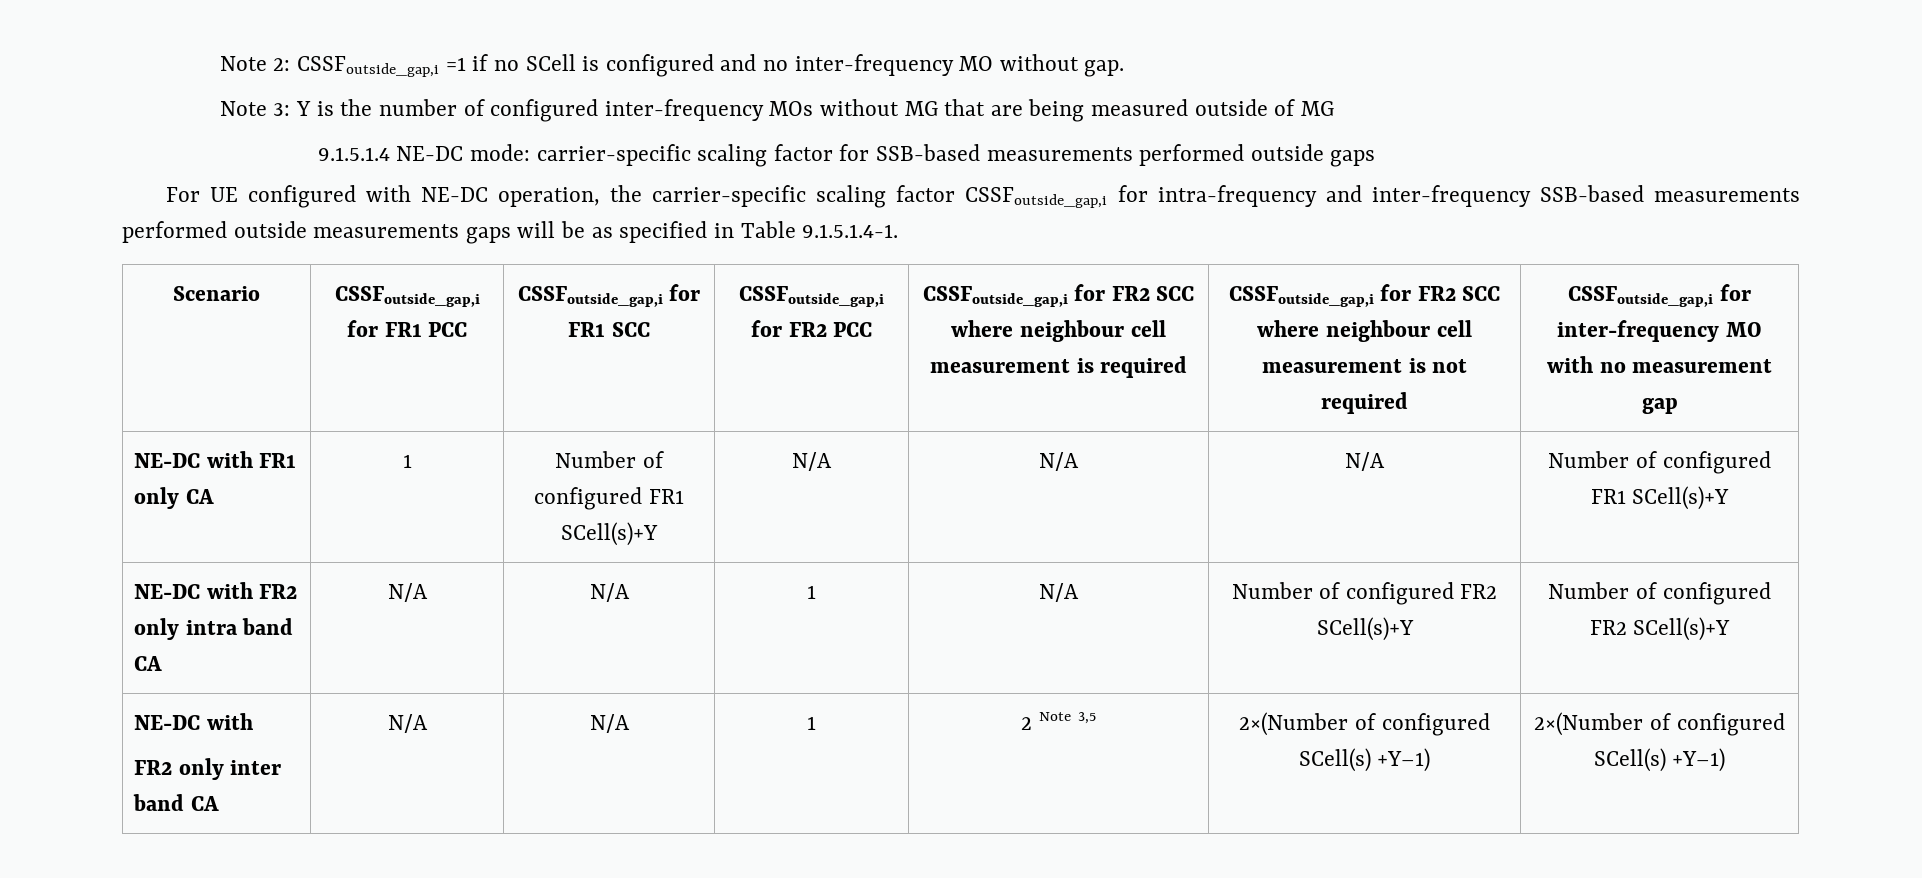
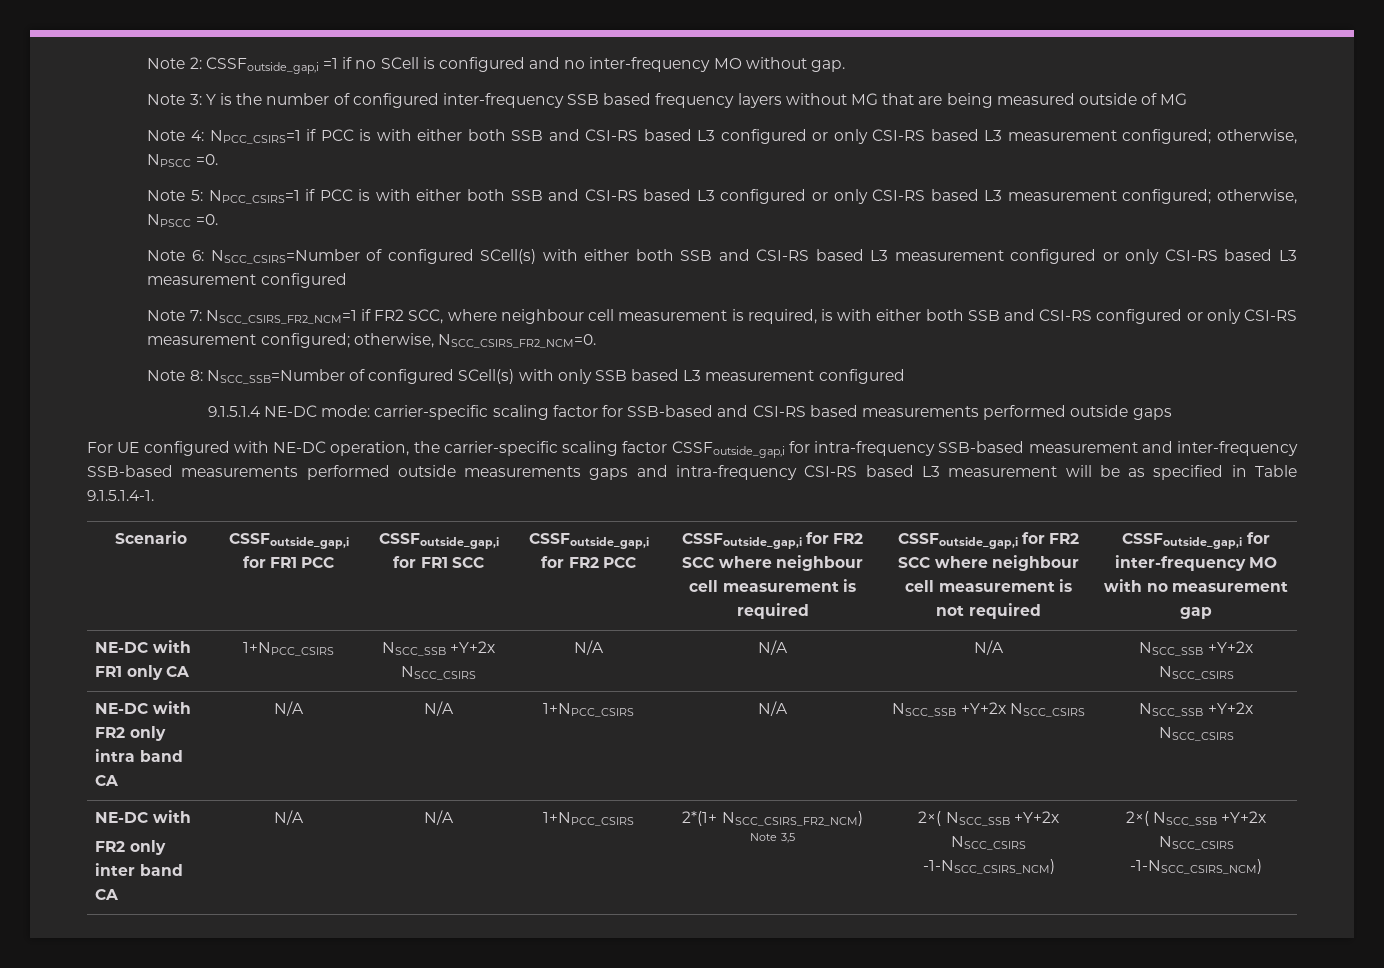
- Note 3: Y is the number of configured inter-frequency MOs without MG that are being measured outside of MG
+ Note 3: Y is the number of configured inter-frequency SSB based frequency layers without MG that are being measured outside of MG
+ Note 4: NPCC_CSIRS=1 if PCC is with either both SSB and CSI-RS based L3 configured or only CSI-RS based L3 measurement configured; otherwise, NPSCC =0.
+ Note 5: NPCC_CSIRS=1 if PCC is with either both SSB and CSI-RS based L3 configured or only CSI-RS based L3 measurement configured; otherwise, NPSCC =0.
+ Note 6: NSCC_CSIRS=Number of configured SCell(s) with either both SSB and CSI-RS based L3 measurement configured or only CSI-RS based L3 measurement configured
+ Note 7: NSCC_CSIRS_FR2_NCM=1 if FR2 SCC, where neighbour cell measurement is required, is with either both SSB and CSI-RS configured or only CSI-RS measurement configured; otherwise, NSCC_CSIRS_FR2_NCM=0.
+ Note 8: NSCC_SSB=Number of configured SCell(s) with only SSB based L3 measurement configured
- 9.1.5.1.4 NE-DC mode: carrier-specific scaling factor for SSB-based measurements performed outside gaps
+ 9.1.5.1.4 NE-DC mode: carrier-specific scaling factor for SSB-based and CSI-RS based measurements performed outside gaps
- For UE configured with NE-DC operation, the carrier-specific scaling factor CSSFoutside_gap,i for intra-frequency and inter-frequency SSB-based measurements performed outside measurements gaps will be as specified in Table 9.1.5.1.4-1.
+ For UE configured with NE-DC operation, the carrier-specific scaling factor CSSFoutside_gap,i for intra-frequency SSB-based measurement and inter-frequency SSB-based measurements performed outside measurements gaps and intra-frequency CSI-RS based L3 measurement will be as specified in Table 9.1.5.1.4-1.
- NE-DC with FR1 only CA | 1 | Number of configured FR1 SCell(s)+Y | N/A | N/A | N/A | Number of configured FR1 SCell(s)+Y
+ NE-DC with FR1 only CA | 1+NPCC_CSIRS | NSCC_SSB +Y+2x NSCC_CSIRS | N/A | N/A | N/A | NSCC_SSB +Y+2x NSCC_CSIRS
- NE-DC with FR2 only intra band CA | N/A | N/A | 1 | N/A | Number of configured FR2 SCell(s)+Y | Number of configured FR2 SCell(s)+Y
+ NE-DC with FR2 only intra band CA | N/A | N/A | 1+NPCC_CSIRS | N/A | NSCC_SSB +Y+2x NSCC_CSIRS | NSCC_SSB +Y+2x NSCC_CSIRS
  NE-DC with
- FR2 only inter band CA | N/A | N/A | 1 | 2 Note 3,5 | 2×(Number of configured SCell(s) +Y–1) | 2×(Number of configured SCell(s) +Y–1)
+ FR2 only inter band CA | N/A | N/A | 1+NPCC_CSIRS | 2*(1+ NSCC_CSIRS_FR2_NCM) Note 3,5 | 2×( NSCC_SSB +Y+2x NSCC_CSIRS -1-NSCC_CSIRS_NCM) | 2×( NSCC_SSB +Y+2x NSCC_CSIRS -1-NSCC_CSIRS_NCM)

